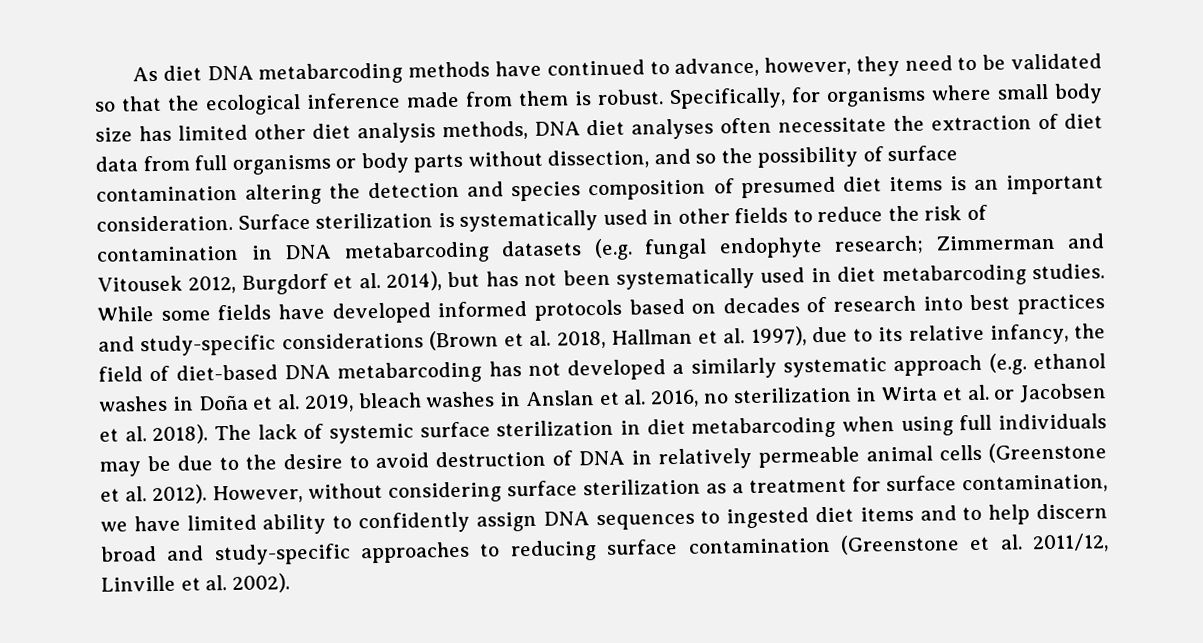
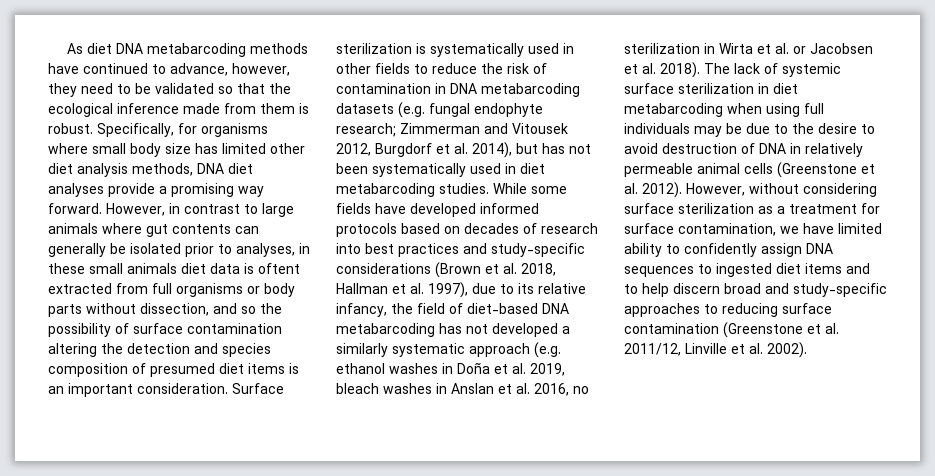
- Specifically, for organisms where small body size has limited other diet analysis methods, DNA diet analyses often necessitate the extraction of diet data from full organisms or body parts without dissection, and so the possibility of surface contamination altering the detection and species composition of presumed diet items is an important consideration.
+ Specifically, for organisms where small body size has limited other diet analysis methods, DNA diet analyses provide a promising way forward. However, in contrast to large animals where gut contents can generally be isolated prior to analyses, in these small animals diet data is oftent extracted from full organisms or body parts without dissection, and so the possibility of surface contamination altering the detection and species composition of presumed diet items is an important consideration.

